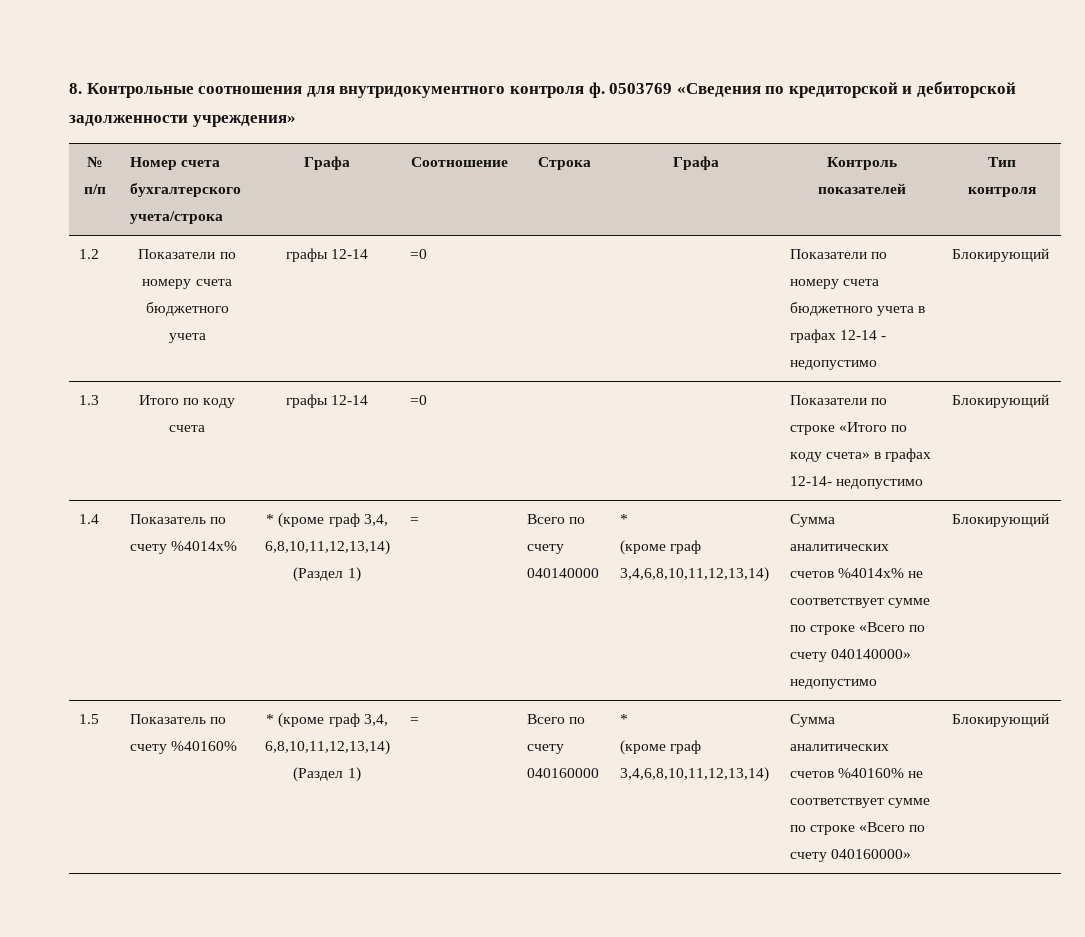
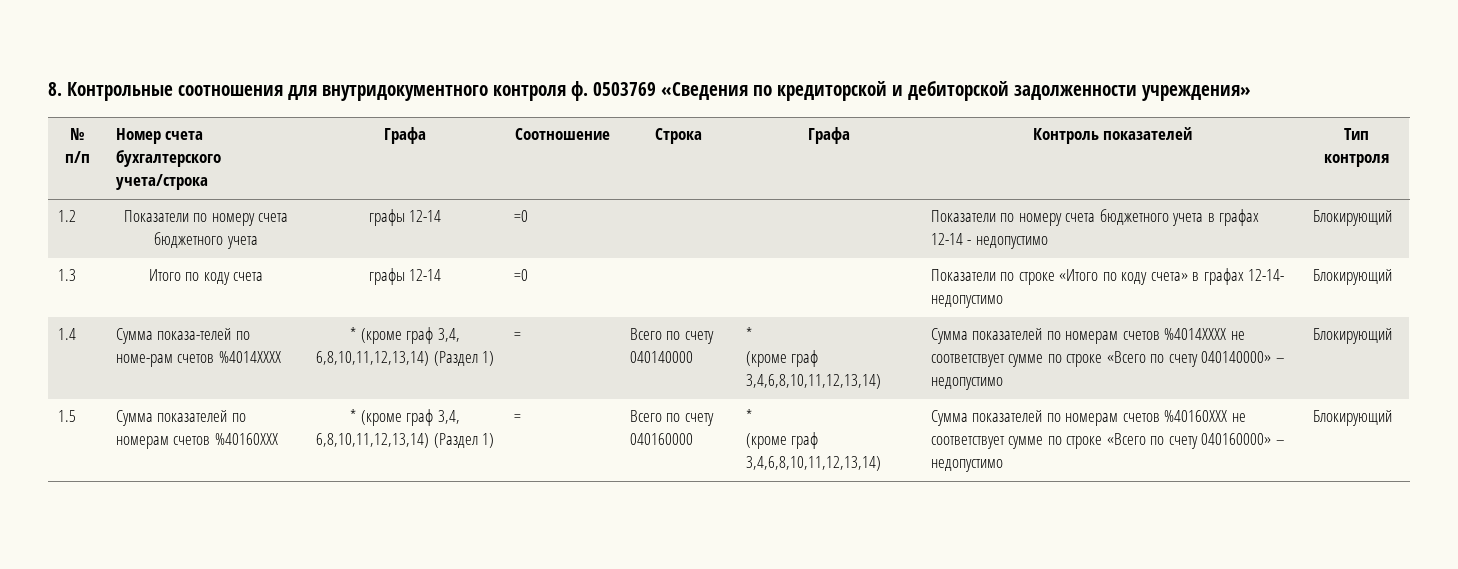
- Показатель по счету %4014х%
+ Сумма показа-телей по номе-рам счетов %4014ХХХХ
- Сумма аналитических счетов %4014х% не соответствует сумме по строке «Всего по счету 040140000» недопустимо
+ Сумма показателей по номерам счетов %4014ХХХХ не соответствует сумме по строке «Всего по счету 040140000» – недопустимо
- 1.5 | Показатель по счету %40160%
+ 1.5 | Сумма показателей по номерам счетов %40160ХХХ
- Сумма аналитических счетов %40160% не соответствует сумме по строке «Всего по счету 040160000»
+ Сумма показателей по номерам счетов %40160ХХХ не соответствует сумме по строке «Всего по счету 040160000» – недопустимо

